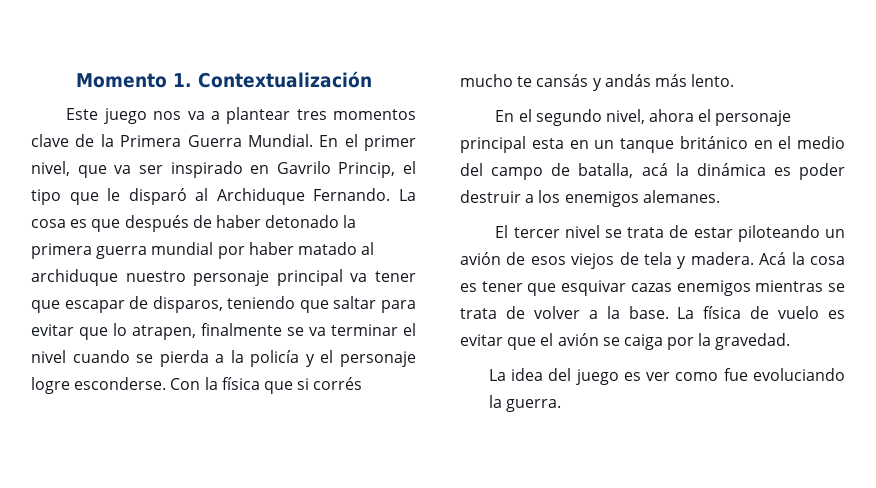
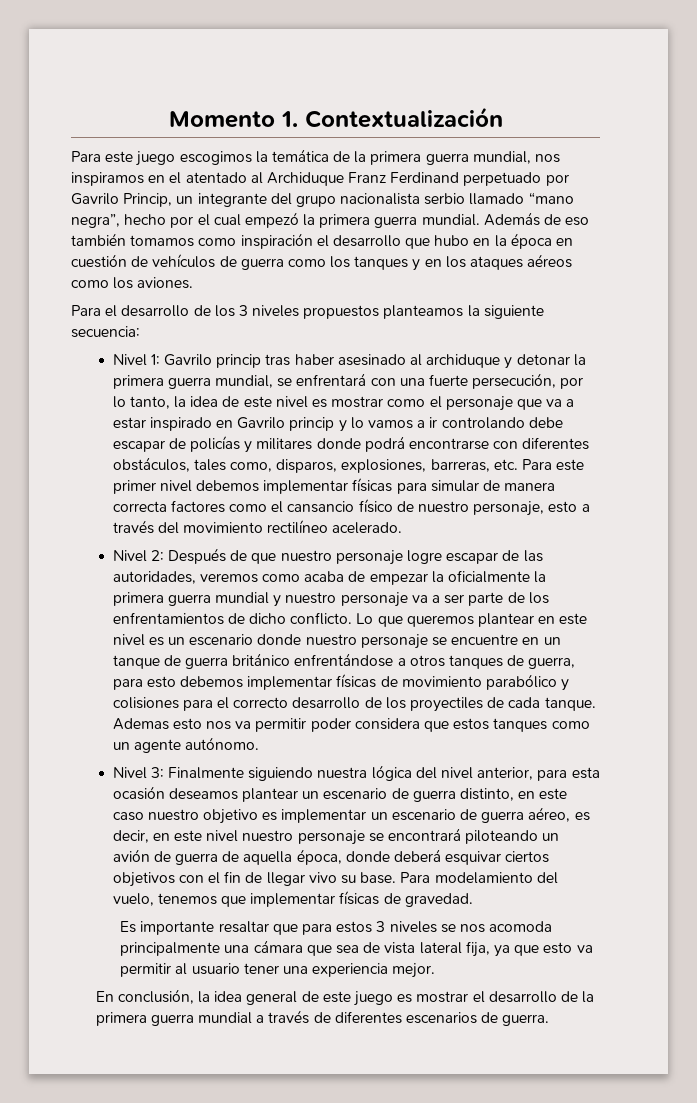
- Este juego nos va a plantear tres momentos clave de la Primera Guerra Mundial. En el primer nivel, que va ser inspirado en Gavrilo Princip, el tipo que le disparó al Archiduque Fernando. La cosa es que después de haber detonado la primera guerra mundial por haber matado al archiduque nuestro personaje principal va tener que escapar de disparos, teniendo que saltar para evitar que lo atrapen, finalmente se va terminar el nivel cuando se pierda a la policía y el personaje logre esconderse. Con la física que si corrés mucho te cansás y andás más lento.
- En el segundo nivel, ahora el personaje principal esta en un tanque británico en el medio del campo de batalla, acá la dinámica es poder destruir a los enemigos alemanes.
- El tercer nivel se trata de estar piloteando un avión de esos viejos de tela y madera. Acá la cosa es tener que esquivar cazas enemigos mientras se trata de volver a la base. La física de vuelo es evitar que el avión se caiga por la gravedad.
- La idea del juego es ver como fue evoluciando la guerra.
+ Para este juego escogimos la temática de la primera guerra mundial, nos inspiramos en el atentado al Archiduque Franz Ferdinand perpetuado por Gavrilo Princip, un integrante del grupo nacionalista serbio llamado “mano negra”, hecho por el cual empezó la primera guerra mundial. Además de eso también tomamos como inspiración el desarrollo que hubo en la época en cuestión de vehículos de guerra como los tanques y en los ataques aéreos como los aviones.
+ Para el desarrollo de los 3 niveles propuestos planteamos la siguiente secuencia:
+ Nivel 1: Gavrilo princip tras haber asesinado al archiduque y detonar la primera guerra mundial, se enfrentará con una fuerte persecución, por lo tanto, la idea de este nivel es mostrar como el personaje que va a estar inspirado en Gavrilo princip y lo vamos a ir controlando debe escapar de policías y militares donde podrá encontrarse con diferentes obstáculos, tales como, disparos, explosiones, barreras, etc. Para este primer nivel debemos implementar físicas para simular de manera correcta factores como el cansancio físico de nuestro personaje, esto a través del movimiento rectilíneo acelerado.
+ Nivel 2: Después de que nuestro personaje logre escapar de las autoridades, veremos como acaba de empezar la oficialmente la primera guerra mundial y nuestro personaje va a ser parte de los enfrentamientos de dicho conflicto. Lo que queremos plantear en este nivel es un escenario donde nuestro personaje se encuentre en un tanque de guerra británico enfrentándose a otros tanques de guerra, para esto debemos implementar físicas de movimiento parabólico y colisiones para el correcto desarrollo de los proyectiles de cada tanque. Ademas esto nos va permitir poder considera que estos tanques como un agente autónomo.
+ Nivel 3: Finalmente siguiendo nuestra lógica del nivel anterior, para esta ocasión deseamos plantear un escenario de guerra distinto, en este caso nuestro objetivo es implementar un escenario de guerra aéreo, es decir, en este nivel nuestro personaje se encontrará piloteando un avión de guerra de aquella época, donde deberá esquivar ciertos objetivos con el fin de llegar vivo su base. Para modelamiento del vuelo, tenemos que implementar físicas de gravedad.
+ Es importante resaltar que para estos 3 niveles se nos acomoda principalmente una cámara que sea de vista lateral fija, ya que esto va permitir al usuario tener una experiencia mejor.
+ En conclusión, la idea general de este juego es mostrar el desarrollo de la primera guerra mundial a través de diferentes escenarios de guerra.

